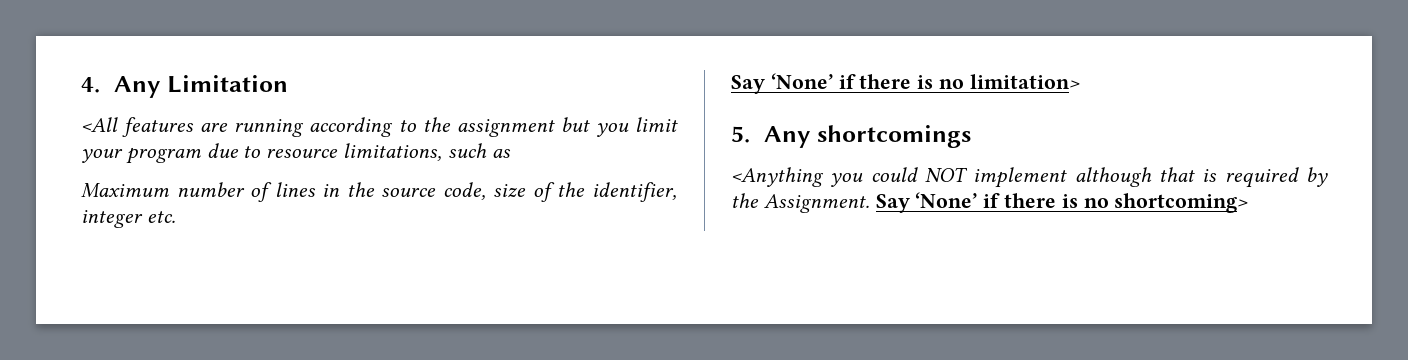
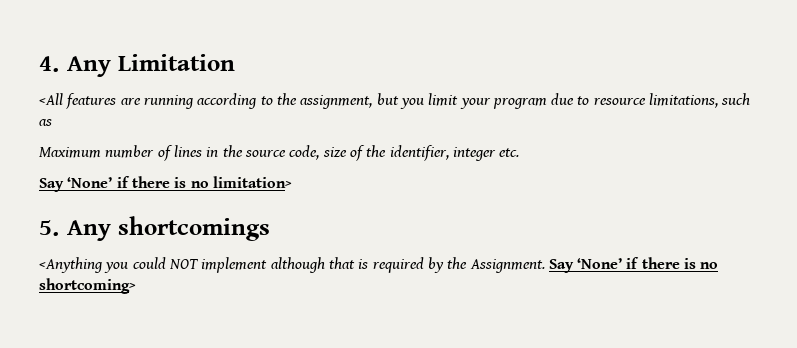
- <All features are running according to the assignment but you limit your program due to resource limitations, such as
+ <All features are running according to the assignment, but you limit your program due to resource limitations, such as

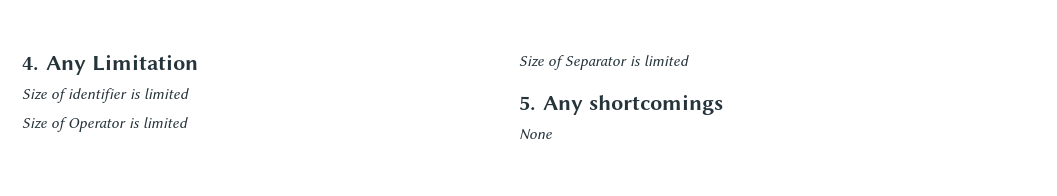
- <All features are running according to the assignment, but you limit your program due to resource limitations, such as
- Maximum number of lines in the source code, size of the identifier, integer etc.
- Say ‘None’ if there is no limitation>
+ Size of identifier is limited
+ Size of Operator is limited
+ Size of Separator is limited
  5. Any shortcomings
- <Anything you could NOT implement although that is required by the Assignment. Say ‘None’ if there is no shortcoming>
+ None

